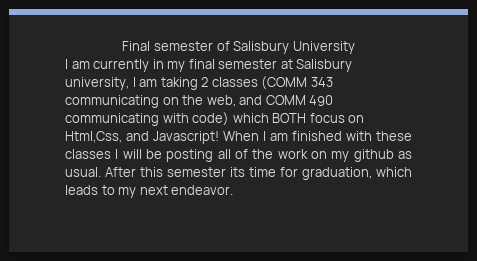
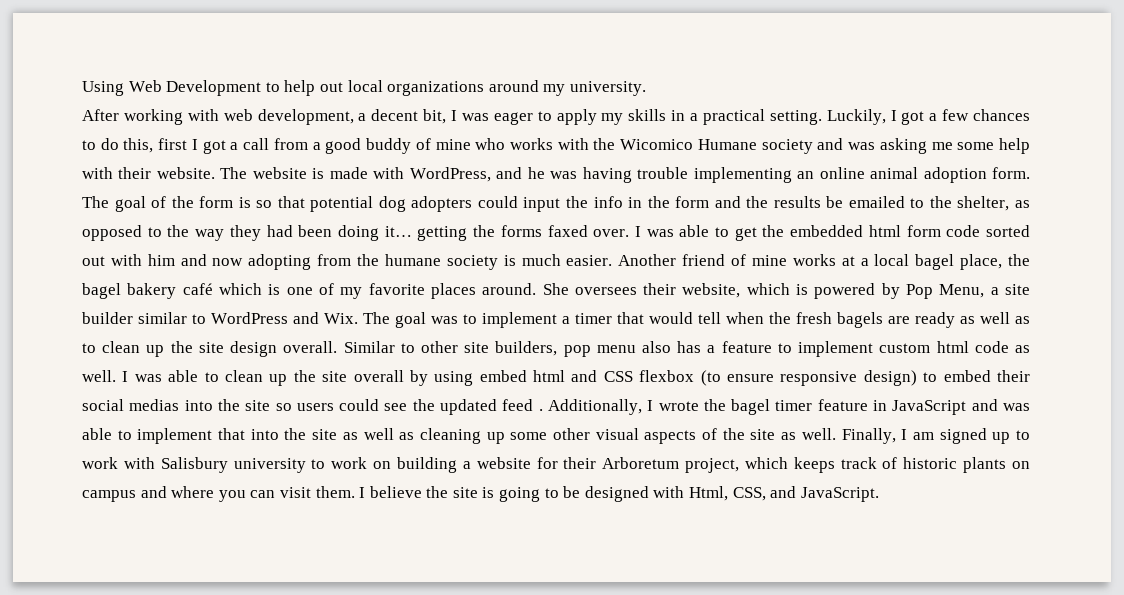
- Final semester of Salisbury University
- I am currently in my final semester at Salisbury university, I am taking 2 classes (COMM 343 communicating on the web, and COMM 490 communicating with code) which BOTH focus on Html,Css, and Javascript! When I am finished with these classes I will be posting all of the work on my github as usual. After this semester its time for graduation, which leads to my next endeavor.
+ Using Web Development to help out local organizations around my university.
+ After working with web development, a decent bit, I was eager to apply my skills in a practical setting. Luckily, I got a few chances to do this, first I got a call from a good buddy of mine who works with the Wicomico Humane society and was asking me some help with their website. The website is made with WordPress, and he was having trouble implementing an online animal adoption form. The goal of the form is so that potential dog adopters could input the info in the form and the results be emailed to the shelter, as opposed to the way they had been doing it… getting the forms faxed over. I was able to get the embedded html form code sorted out with him and now adopting from the humane society is much easier. Another friend of mine works at a local bagel place, the bagel bakery café which is one of my favorite places around. She oversees their website, which is powered by Pop Menu, a site builder similar to WordPress and Wix. The goal was to implement a timer that would tell when the fresh bagels are ready as well as to clean up the site design overall. Similar to other site builders, pop menu also has a feature to implement custom html code as well. I was able to clean up the site overall by using embed html and CSS flexbox (to ensure responsive design) to embed their social medias into the site so users could see the updated feed . Additionally, I wrote the bagel timer feature in JavaScript and was able to implement that into the site as well as cleaning up some other visual aspects of the site as well. Finally, I am signed up to work with Salisbury university to work on building a website for their Arboretum project, which keeps track of historic plants on campus and where you can visit them. I believe the site is going to be designed with Html, CSS, and JavaScript.

